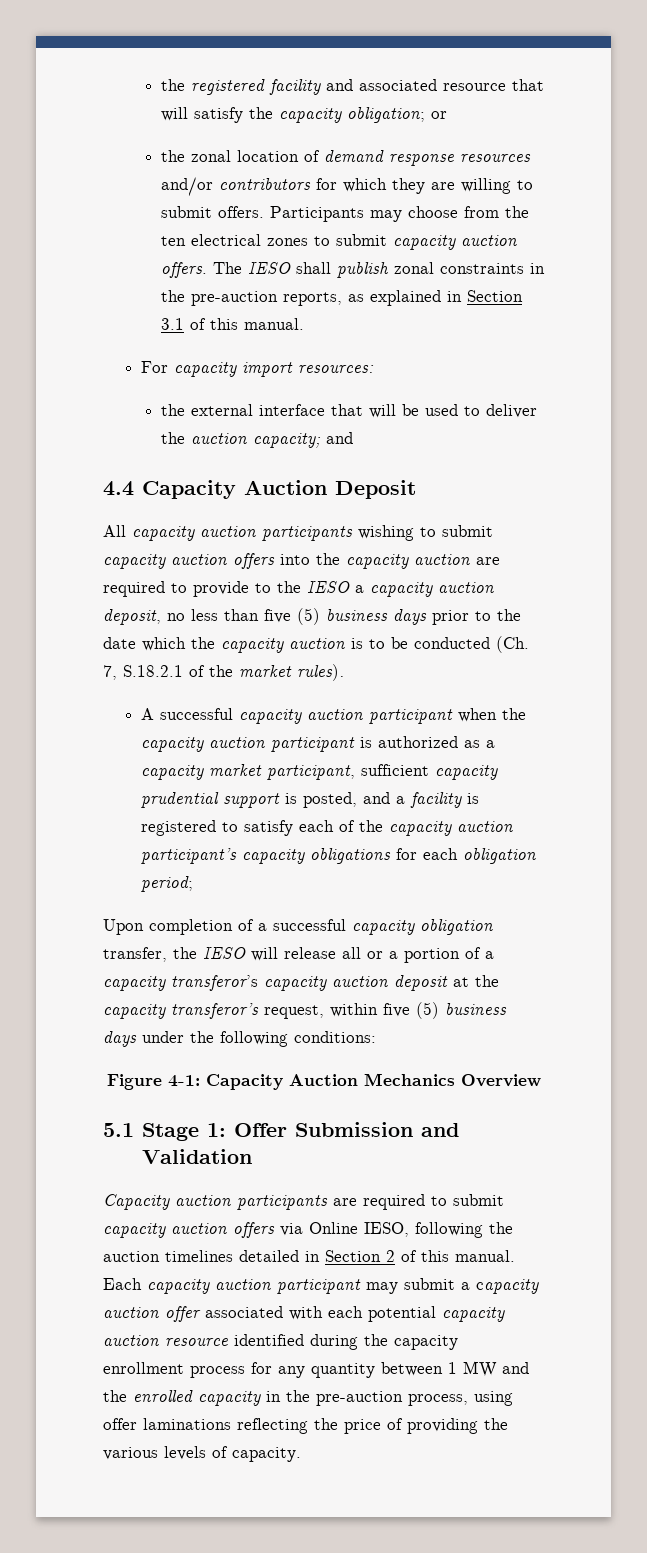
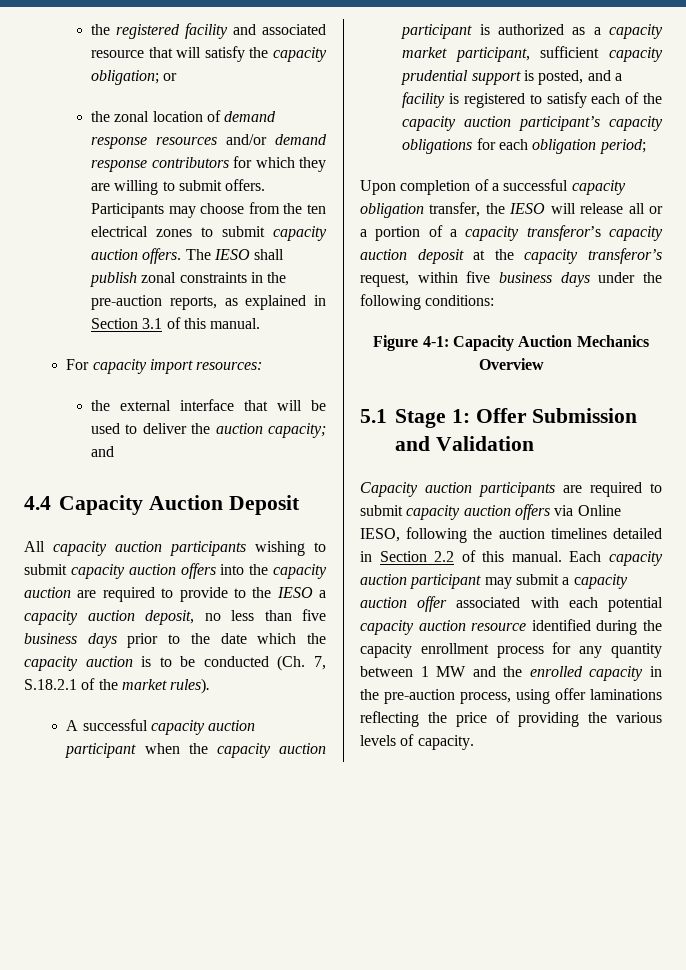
- the zonal location of demand response resources and/or contributors for which they are willing to submit offers.
+ the zonal location of demand response resources and/or demand response contributors for which they are willing to submit offers.
- All capacity auction participants wishing to submit capacity auction offers into the capacity auction are required to provide to the IESO a capacity auction deposit, no less than five (5) business days prior to the date which the capacity auction is to be conducted (Ch. 7, S.18.2.1 of the market rules).
+ All capacity auction participants wishing to submit capacity auction offers into the capacity auction are required to provide to the IESO a capacity auction deposit, no less than five business days prior to the date which the capacity auction is to be conducted (Ch. 7, S.18.2.1 of the market rules).
- Upon completion of a successful capacity obligation transfer, the IESO will release all or a portion of a capacity transferor’s capacity auction deposit at the capacity transferor’s request, within five (5) business days under the following conditions:
+ Upon completion of a successful capacity obligation transfer, the IESO will release all or a portion of a capacity transferor’s capacity auction deposit at the capacity transferor’s request, within five business days under the following conditions:
- Capacity auction participants are required to submit capacity auction offers via Online IESO, following the auction timelines detailed in Section 2 of this manual.
+ Capacity auction participants are required to submit capacity auction offers via Online IESO, following the auction timelines detailed in Section 2.2 of this manual.

